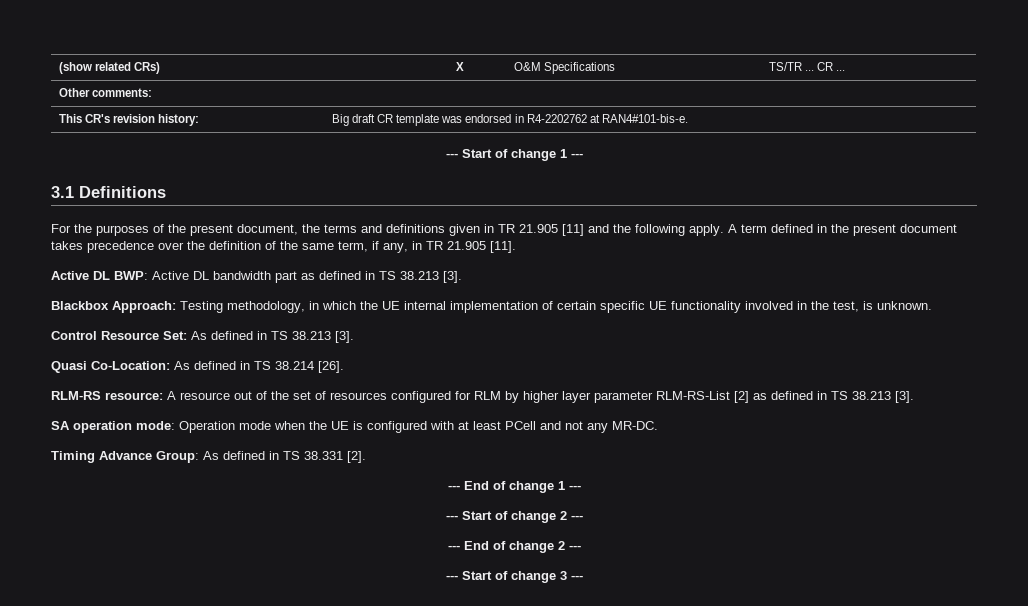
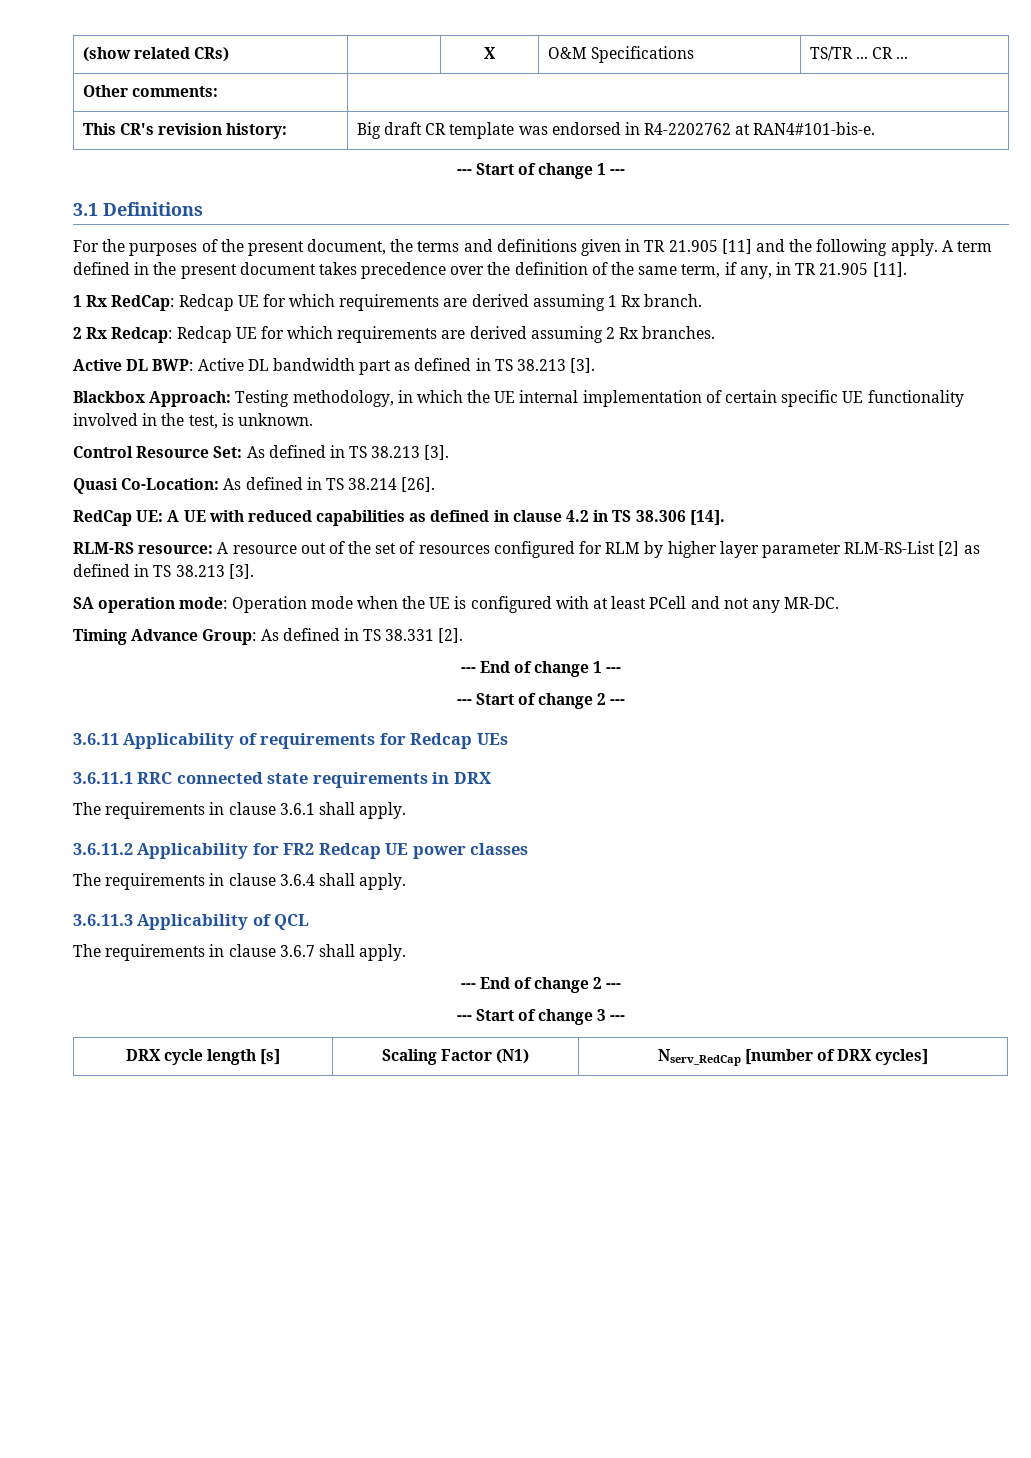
+ 1 Rx RedCap: Redcap UE for which requirements are derived assuming 1 Rx branch.
+ 2 Rx Redcap: Redcap UE for which requirements are derived assuming 2 Rx branches.
+ RedCap UE: A UE with reduced capabilities as defined in clause 4.2 in TS 38.306 [14].
+ 3.6.11 Applicability of requirements for Redcap UEs
+ 3.6.11.1 RRC connected state requirements in DRX
+ The requirements in clause 3.6.1 shall apply.
+ 3.6.11.2 Applicability for FR2 Redcap UE power classes
+ The requirements in clause 3.6.4 shall apply.
+ 3.6.11.3 Applicability of QCL
+ The requirements in clause 3.6.7 shall apply.
+ DRX cycle length [s] | Scaling Factor (N1) | Nserv_RedCap [number of DRX cycles]

